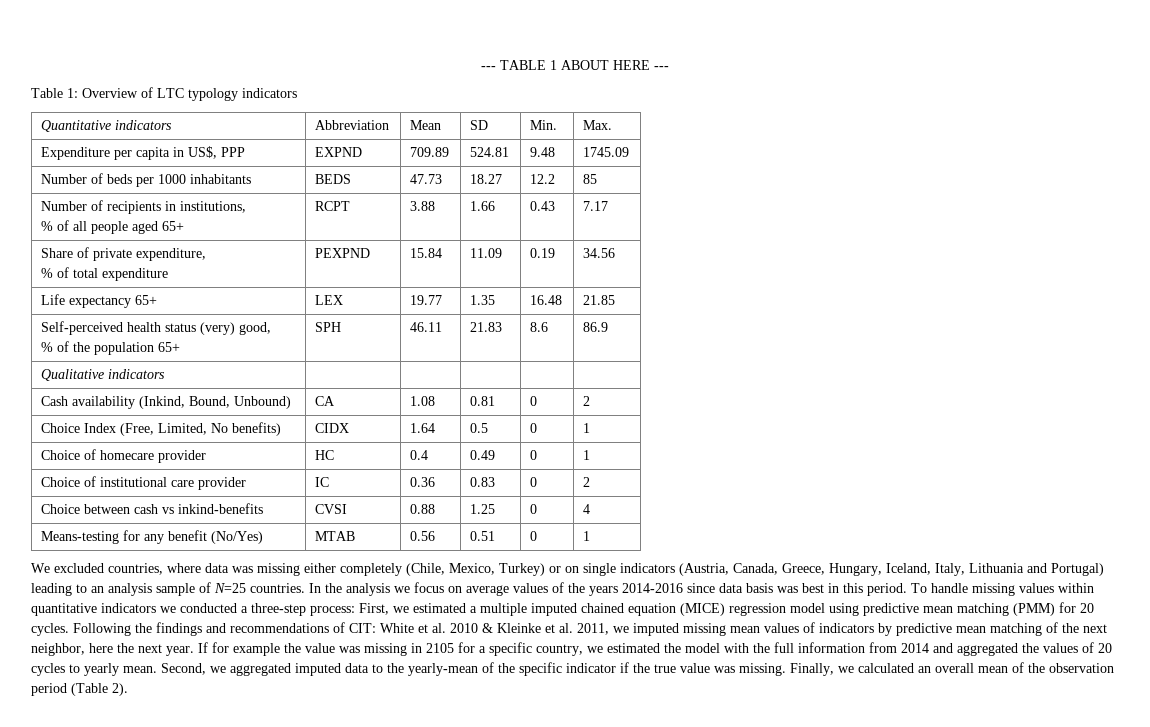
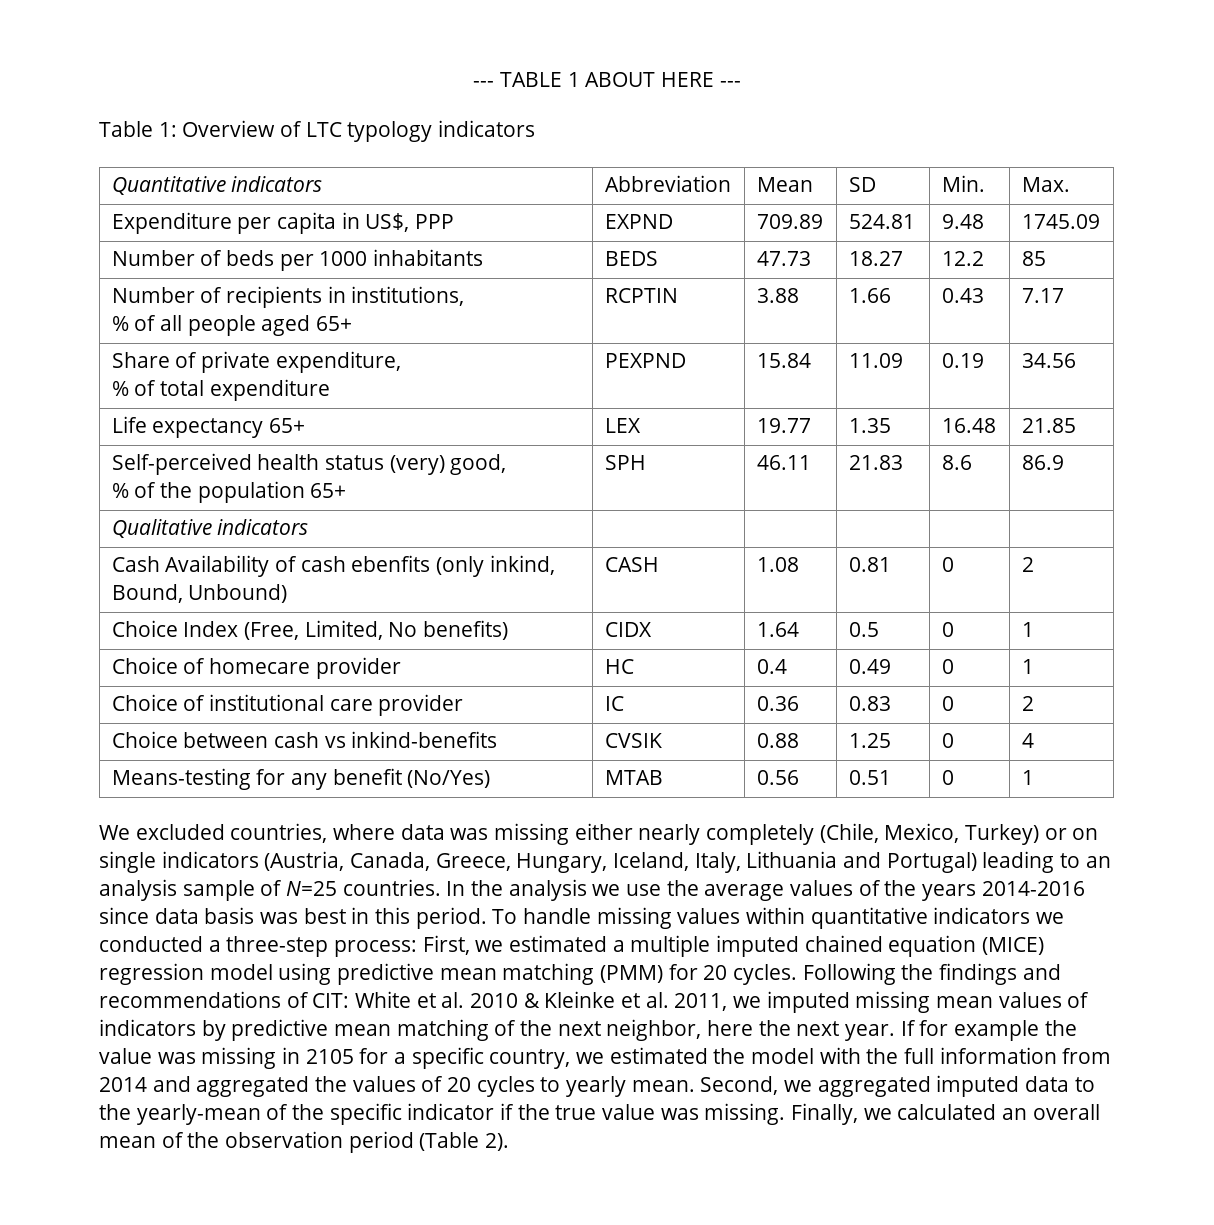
  Number of recipients in institutions,
- % of all people aged 65+ | RCPT | 3.88 | 1.66 | 0.43 | 7.17
+ % of all people aged 65+ | RCPTIN | 3.88 | 1.66 | 0.43 | 7.17
- Cash availability (Inkind, Bound, Unbound) | CA | 1.08 | 0.81 | 0 | 2
+ Cash Availability of cash ebenfits (only inkind, Bound, Unbound) | CASH | 1.08 | 0.81 | 0 | 2
- Choice between cash vs inkind-benefits | CVSI | 0.88 | 1.25 | 0 | 4
+ Choice between cash vs inkind-benefits | CVSIK | 0.88 | 1.25 | 0 | 4
- We excluded countries, where data was missing either completely (Chile, Mexico, Turkey) or on single indicators (Austria, Canada, Greece, Hungary, Iceland, Italy, Lithuania and Portugal) leading to an analysis sample of N=25 countries.
+ We excluded countries, where data was missing either nearly completely (Chile, Mexico, Turkey) or on single indicators (Austria, Canada, Greece, Hungary, Iceland, Italy, Lithuania and Portugal) leading to an analysis sample of N=25 countries.
- In the analysis we focus on average values of the years 2014-2016 since data basis was best in this period.
+ In the analysis we use the average values of the years 2014-2016 since data basis was best in this period.

